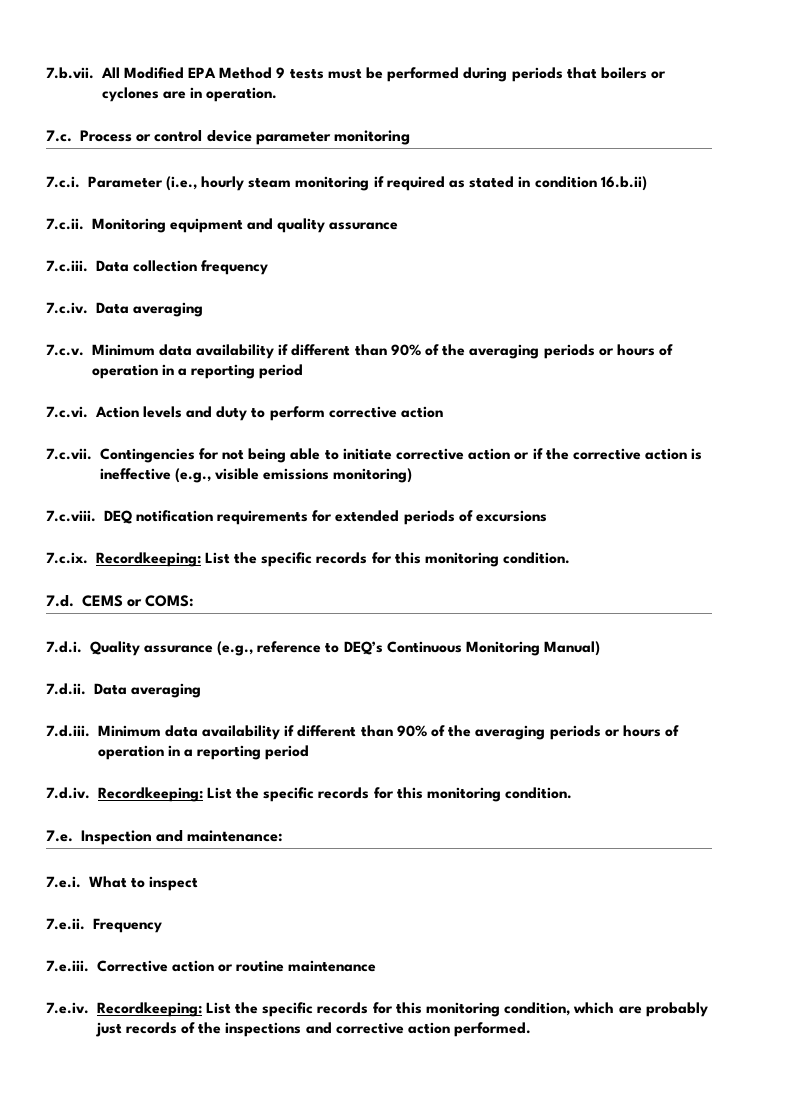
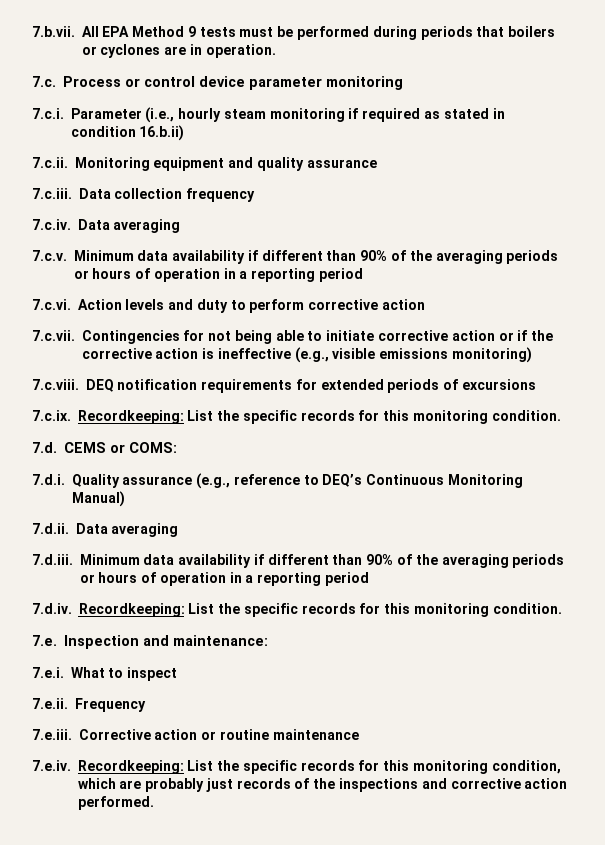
- 7.b.vii. All Modified EPA Method 9 tests must be performed during periods that boilers or cyclones are in operation.
+ 7.b.vii. All EPA Method 9 tests must be performed during periods that boilers or cyclones are in operation.

